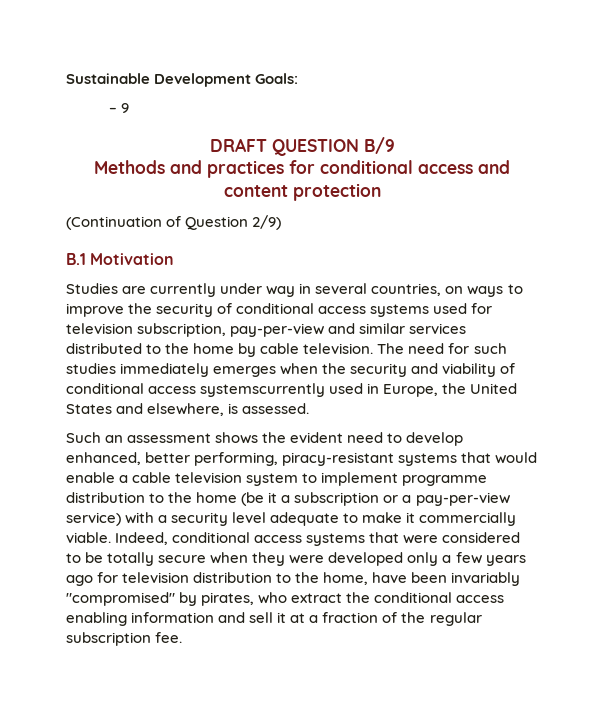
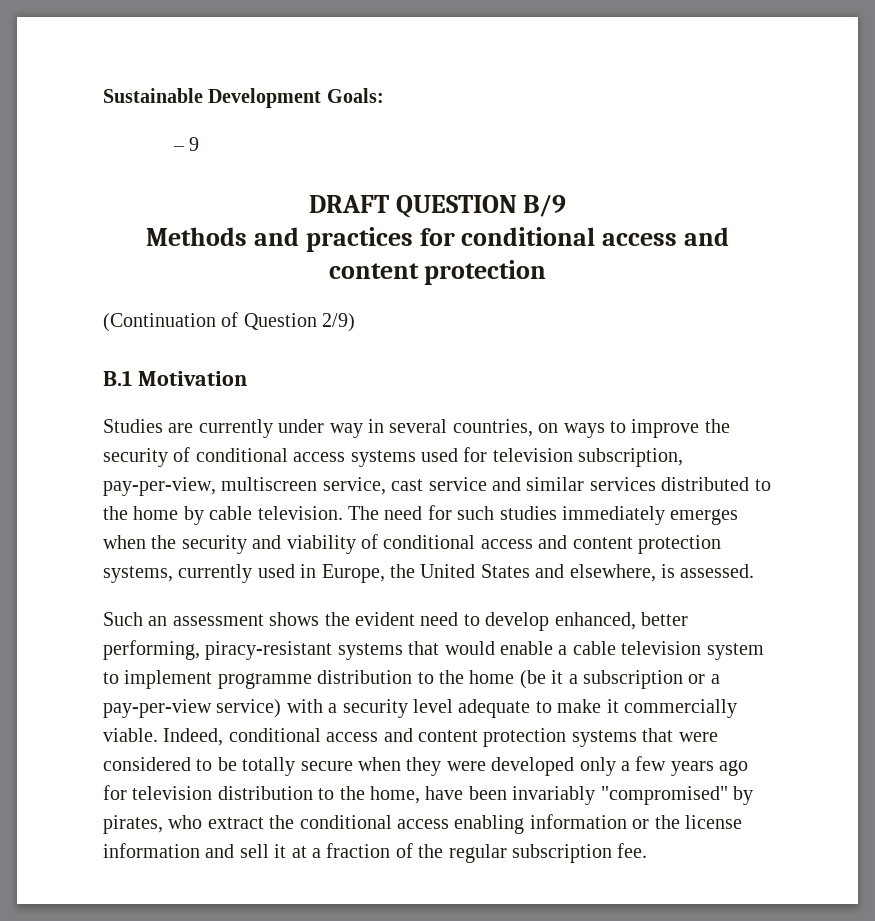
- Studies are currently under way in several countries, on ways to improve the security of conditional access systems used for television subscription, pay-per-view and similar services distributed to the home by cable television.
+ Studies are currently under way in several countries, on ways to improve the security of conditional access systems used for television subscription, pay-per-view, multiscreen service, cast service and similar services distributed to the home by cable television.
- The need for such studies immediately emerges when the security and viability of conditional access systemscurrently used in Europe, the United States and elsewhere, is assessed.
+ The need for such studies immediately emerges when the security and viability of conditional access and content protection systems, currently used in Europe, the United States and elsewhere, is assessed.
- Indeed, conditional access systems that were considered to be totally secure when they were developed only a few years ago for television distribution to the home, have been invariably "compromised" by pirates, who extract the conditional access enabling information and sell it at a fraction of the regular subscription fee.
+ Indeed, conditional access and content protection systems that were considered to be totally secure when they were developed only a few years ago for television distribution to the home, have been invariably "compromised" by pirates, who extract the conditional access enabling information or the license information and sell it at a fraction of the regular subscription fee.

